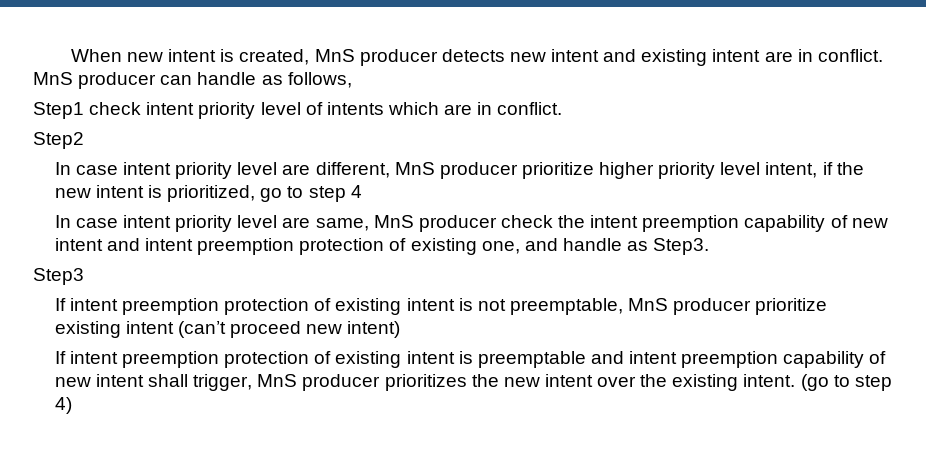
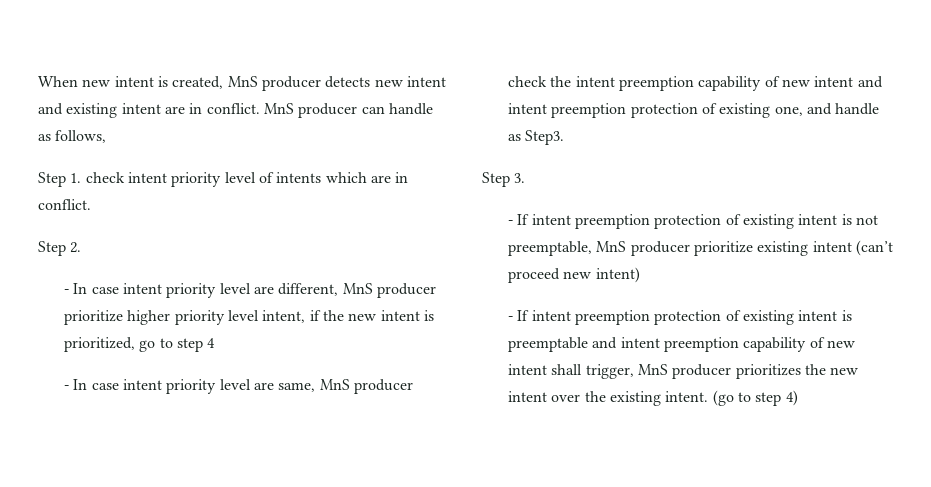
- Step1 check intent priority level of intents which are in conflict.
+ Step 1. check intent priority level of intents which are in conflict.
- Step2
- In case intent priority level are different, MnS producer prioritize higher priority level intent, if the new intent is prioritized, go to step 4
+ Step 2.
+ - In case intent priority level are different, MnS producer prioritize higher priority level intent, if the new intent is prioritized, go to step 4
- In case intent priority level are same, MnS producer check the intent preemption capability of new intent and intent preemption protection of existing one, and handle as Step3.
+ - In case intent priority level are same, MnS producer check the intent preemption capability of new intent and intent preemption protection of existing one, and handle as Step3.
- Step3
- If intent preemption protection of existing intent is not preemptable, MnS producer prioritize existing intent (can’t proceed new intent)
+ Step 3.
+ - If intent preemption protection of existing intent is not preemptable, MnS producer prioritize existing intent (can’t proceed new intent)
- If intent preemption protection of existing intent is preemptable and intent preemption capability of new intent shall trigger, MnS producer prioritizes the new intent over the existing intent.
+ - If intent preemption protection of existing intent is preemptable and intent preemption capability of new intent shall trigger, MnS producer prioritizes the new intent over the existing intent.

